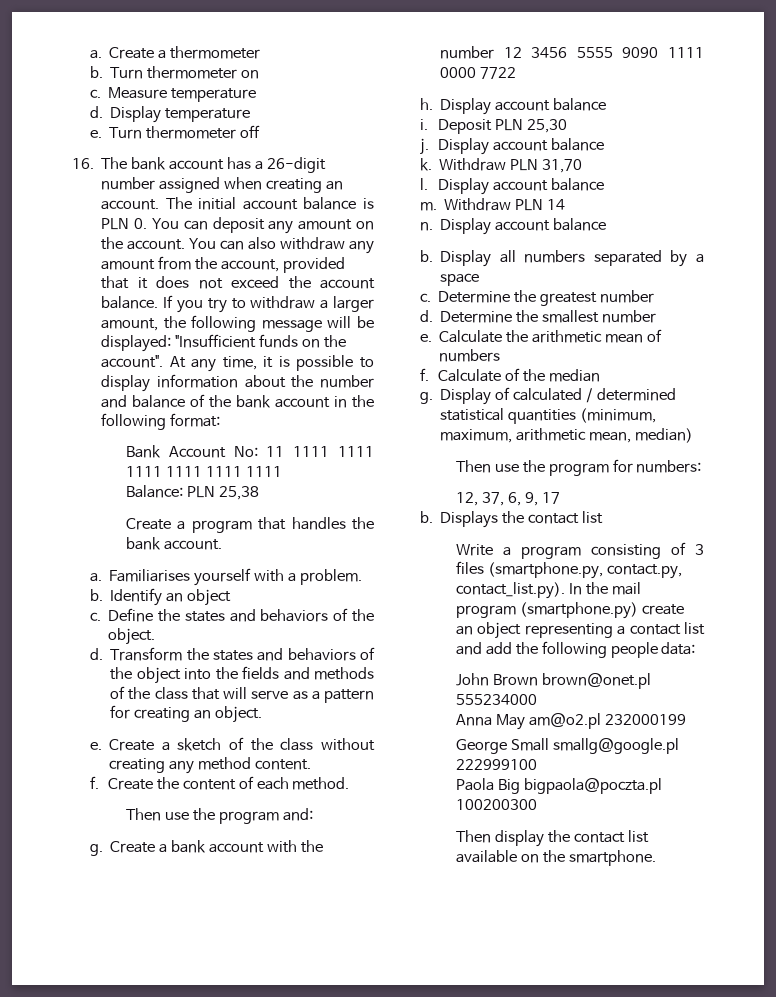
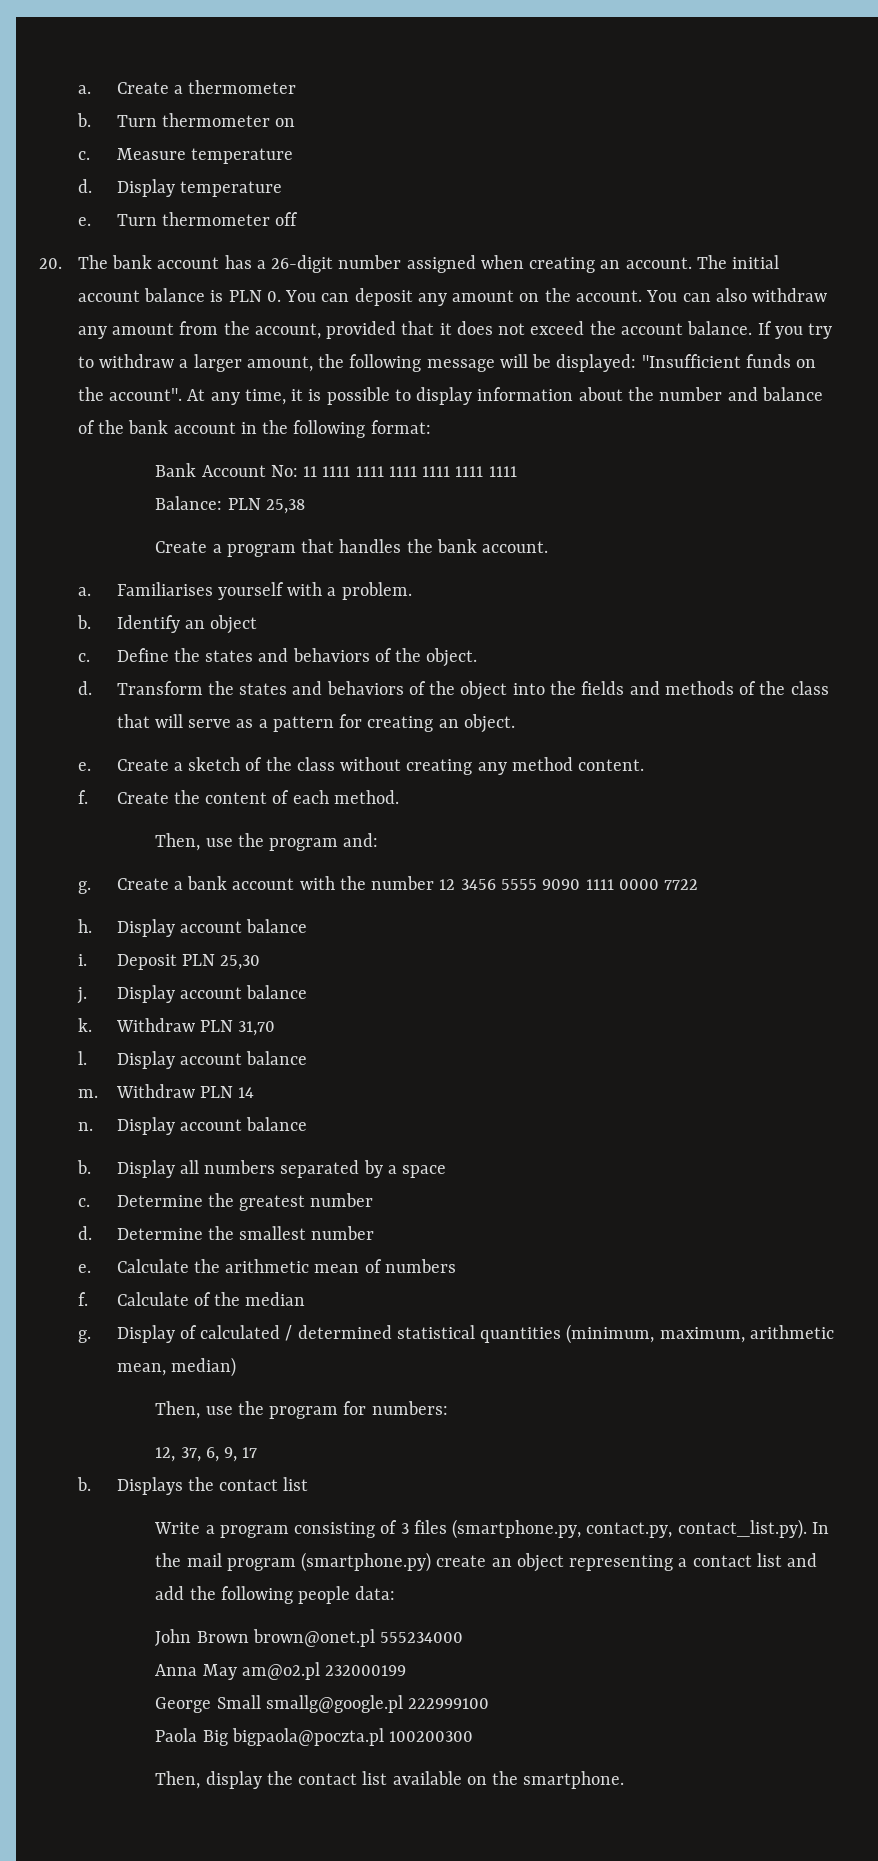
- 16. The bank account has a 26-digit number assigned when creating an account.
+ 20. The bank account has a 26-digit number assigned when creating an account.
- Then use the program and:
+ Then, use the program and:
- Then use the program for numbers:
+ Then, use the program for numbers:
- Then display the contact list available on the smartphone.
+ Then, display the contact list available on the smartphone.

